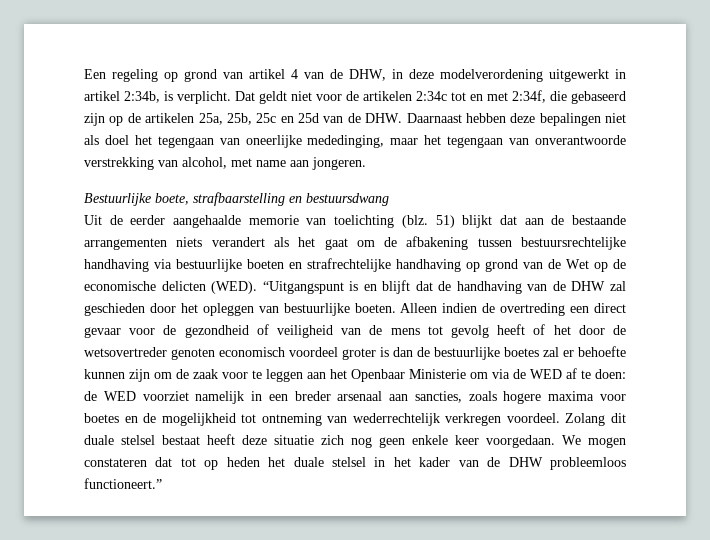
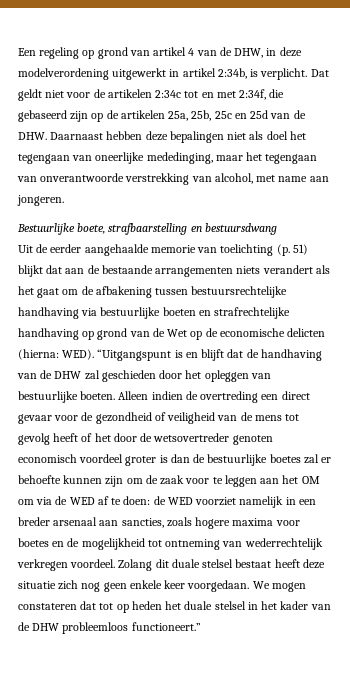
- Uit de eerder aangehaalde memorie van toelichting (blz. 51) blijkt dat aan de bestaande arrangementen niets verandert als het gaat om de afbakening tussen bestuursrechtelijke handhaving via bestuurlijke boeten en strafrechtelijke handhaving op grond van de Wet op de economische delicten (WED).
+ Uit de eerder aangehaalde memorie van toelichting (p. 51) blijkt dat aan de bestaande arrangementen niets verandert als het gaat om de afbakening tussen bestuursrechtelijke handhaving via bestuurlijke boeten en strafrechtelijke handhaving op grond van de Wet op de economische delicten (hierna: WED).
- Alleen indien de overtreding een direct gevaar voor de gezondheid of veiligheid van de mens tot gevolg heeft of het door de wetsovertreder genoten economisch voordeel groter is dan de bestuurlijke boetes zal er behoefte kunnen zijn om de zaak voor te leggen aan het Openbaar Ministerie om via de WED af te doen:
+ Alleen indien de overtreding een direct gevaar voor de gezondheid of veiligheid van de mens tot gevolg heeft of het door de wetsovertreder genoten economisch voordeel groter is dan de bestuurlijke boetes zal er behoefte kunnen zijn om de zaak voor te leggen aan het OM om via de WED af te doen:

